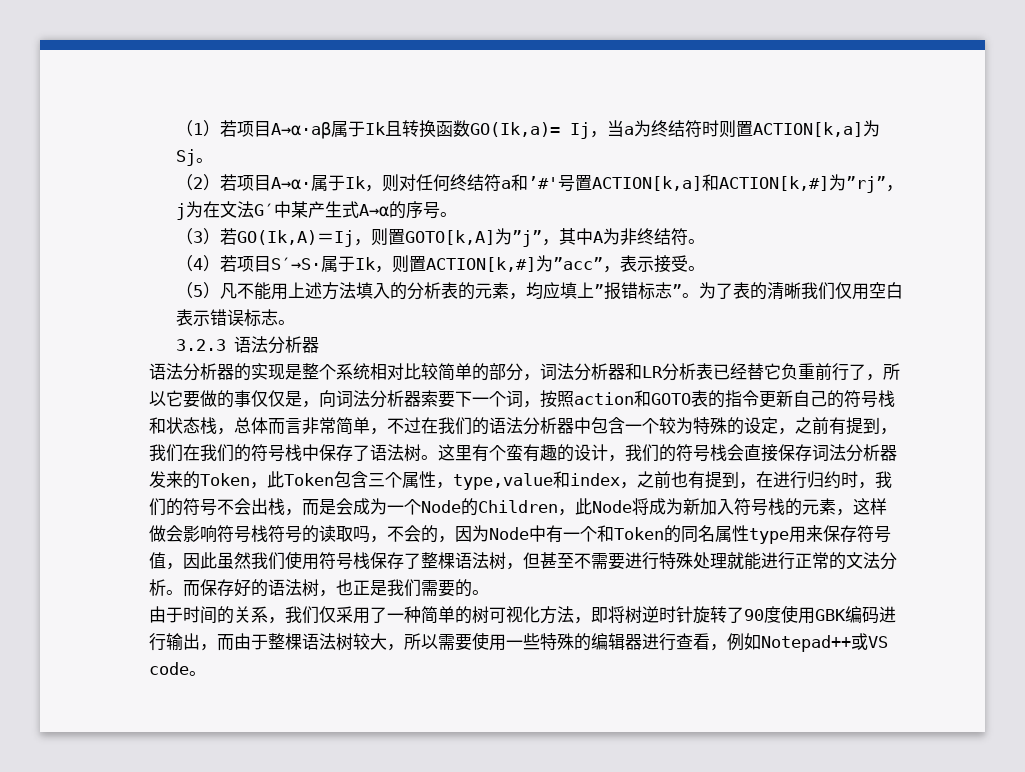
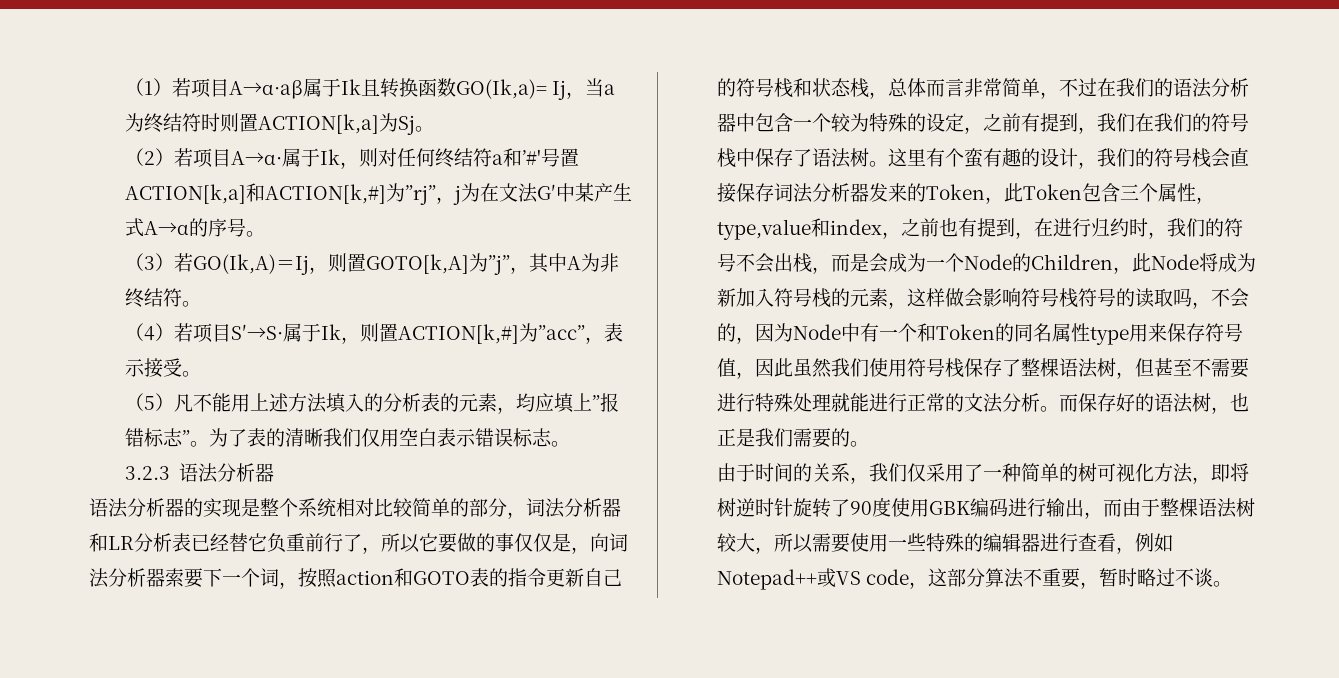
- 由于时间的关系，我们仅采用了一种简单的树可视化方法，即将树逆时针旋转了90度使用GBK编码进行输出，而由于整棵语法树较大，所以需要使用一些特殊的编辑器进行查看，例如Notepad++或VS code。
+ 由于时间的关系，我们仅采用了一种简单的树可视化方法，即将树逆时针旋转了90度使用GBK编码进行输出，而由于整棵语法树较大，所以需要使用一些特殊的编辑器进行查看，例如Notepad++或VS code，这部分算法不重要，暂时略过不谈。

